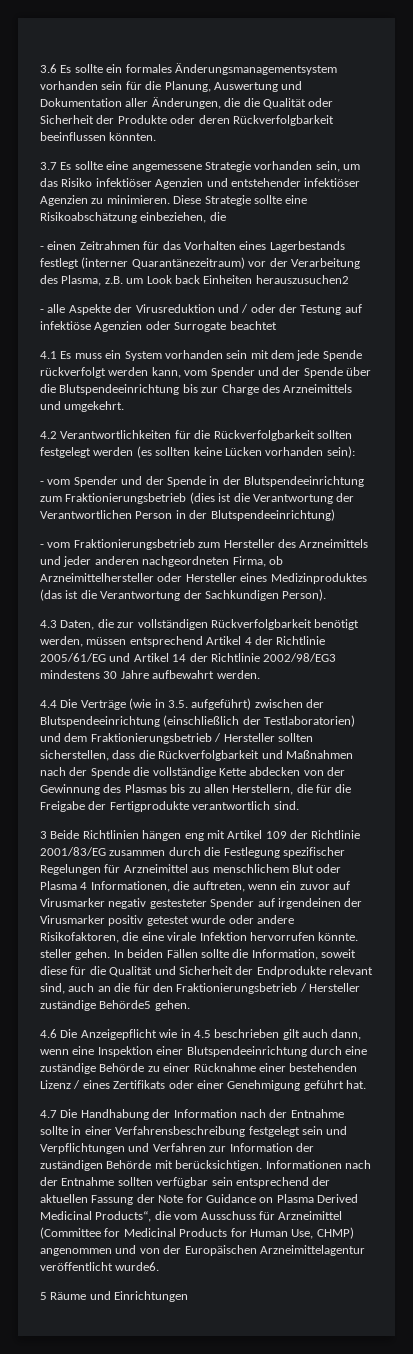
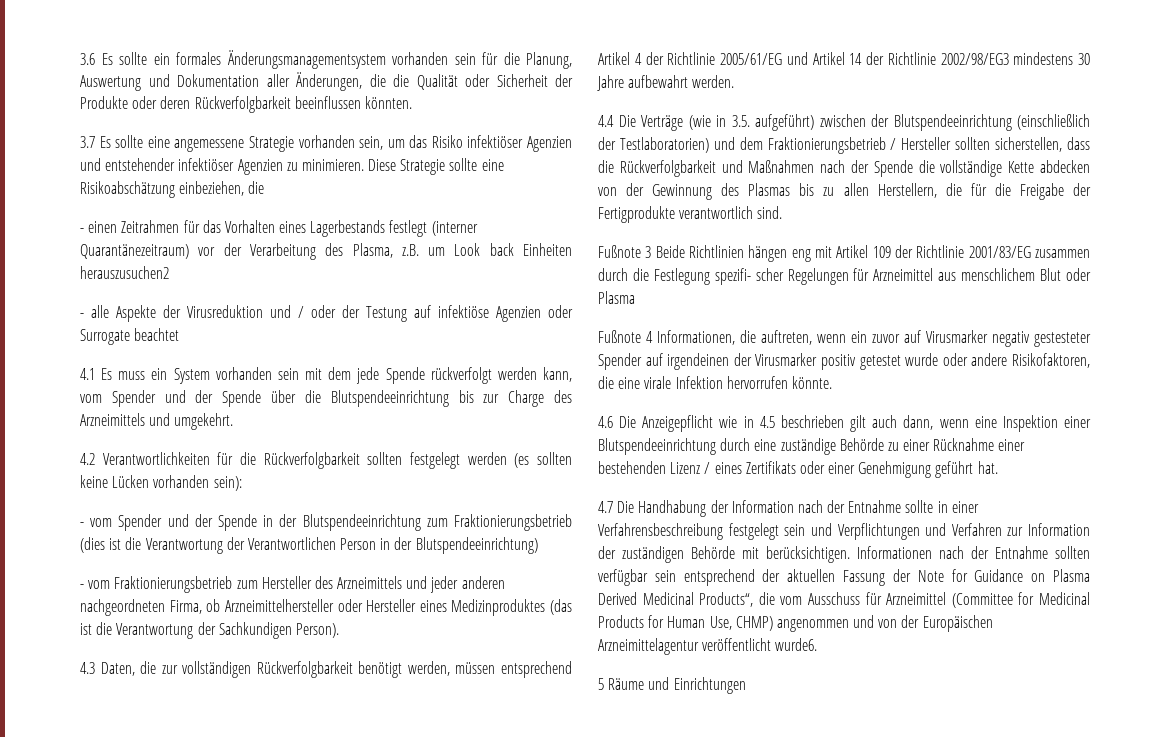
- 3 Beide Richtlinien hängen eng mit Artikel 109 der Richtlinie 2001/83/EG zusammen durch die Festlegung spezifischer Regelungen für Arzneimittel aus menschlichem Blut oder Plasma 4 Informationen, die auftreten, wenn ein zuvor auf Virusmarker negativ gestesteter Spender auf irgendeinen der Virusmarker positiv getestet wurde oder andere Risikofaktoren, die eine virale Infektion hervorrufen könnte. steller gehen. In beiden Fällen sollte die Information, soweit diese für die Qualität und Sicherheit der Endprodukte relevant sind, auch an die für den Fraktionierungsbetrieb / Hersteller zuständige Behörde5 gehen.
+ Fußnote 3 Beide Richtlinien hängen eng mit Artikel 109 der Richtlinie 2001/83/EG zusammen durch die Festlegung spezifi- scher Regelungen für Arzneimittel aus menschlichem Blut oder Plasma
+ Fußnote 4 Informationen, die auftreten, wenn ein zuvor auf Virusmarker negativ gestesteter Spender auf irgendeinen der Virusmarker positiv getestet wurde oder andere Risikofaktoren, die eine virale Infektion hervorrufen könnte.

